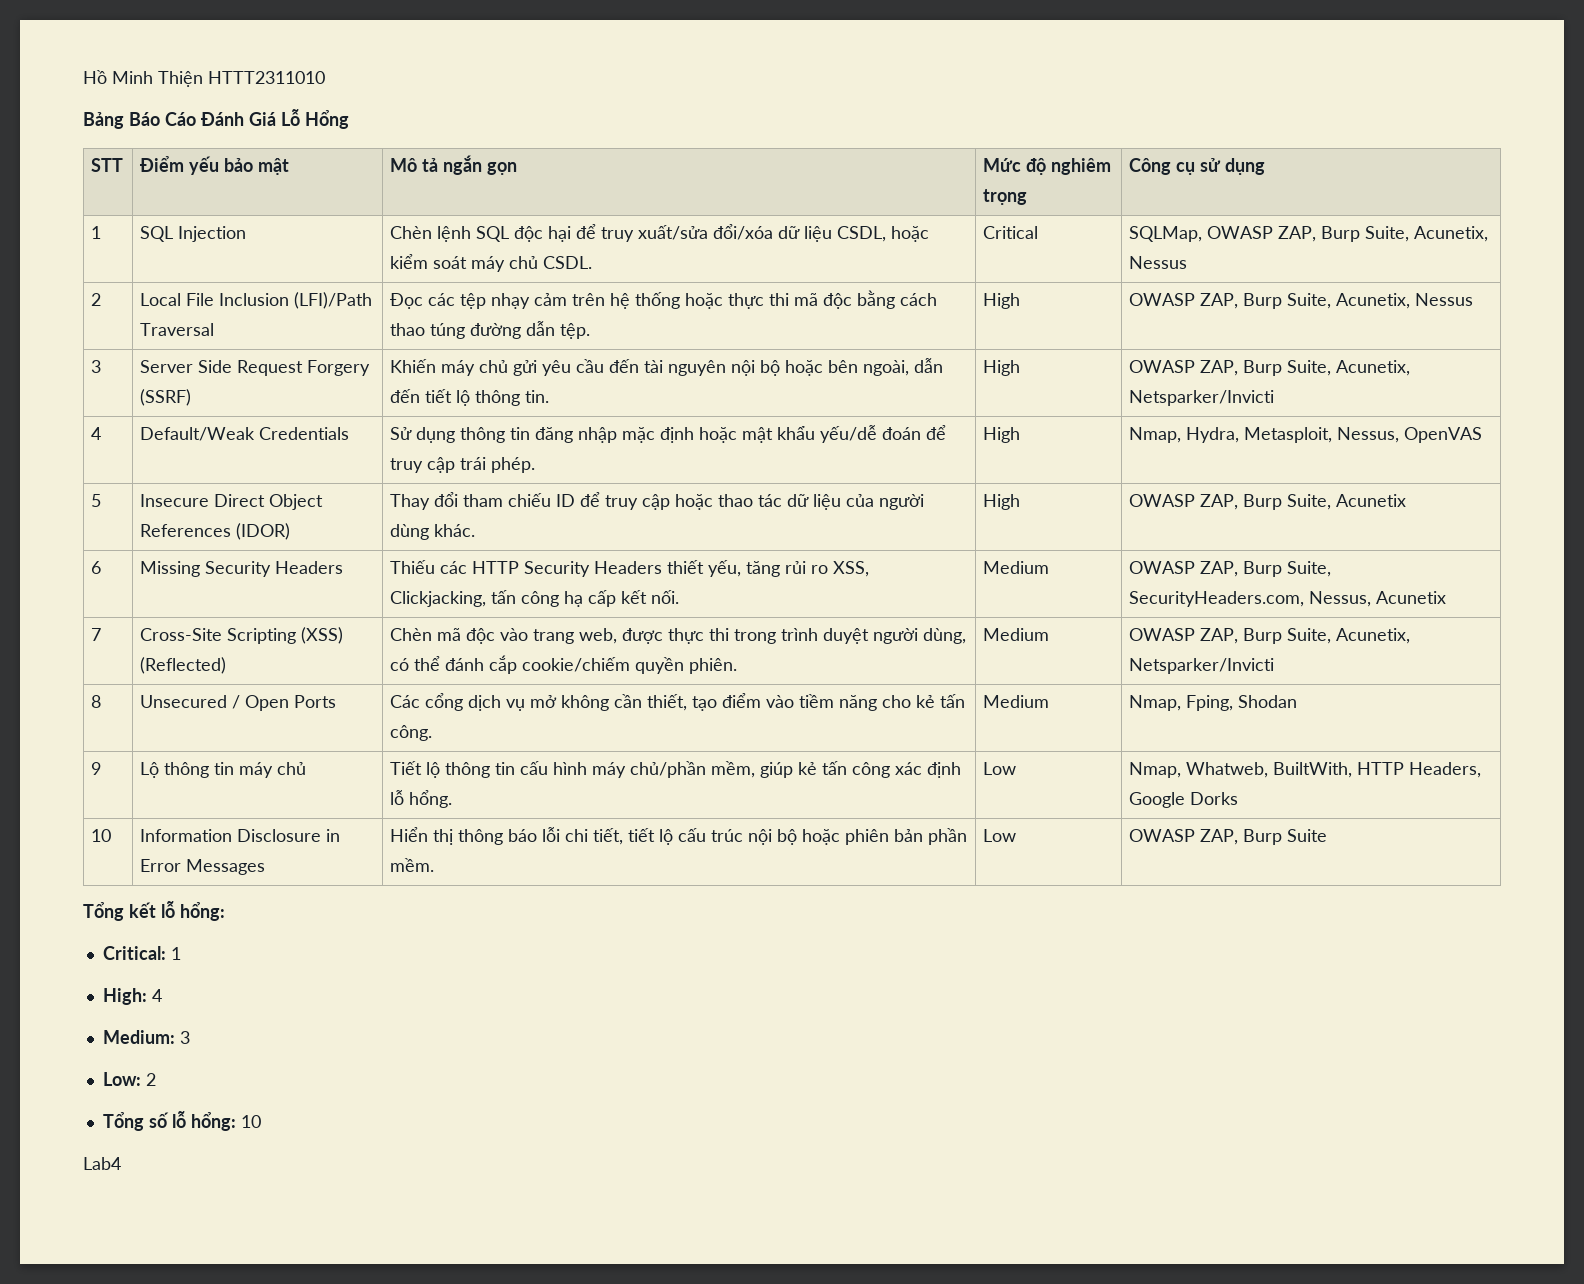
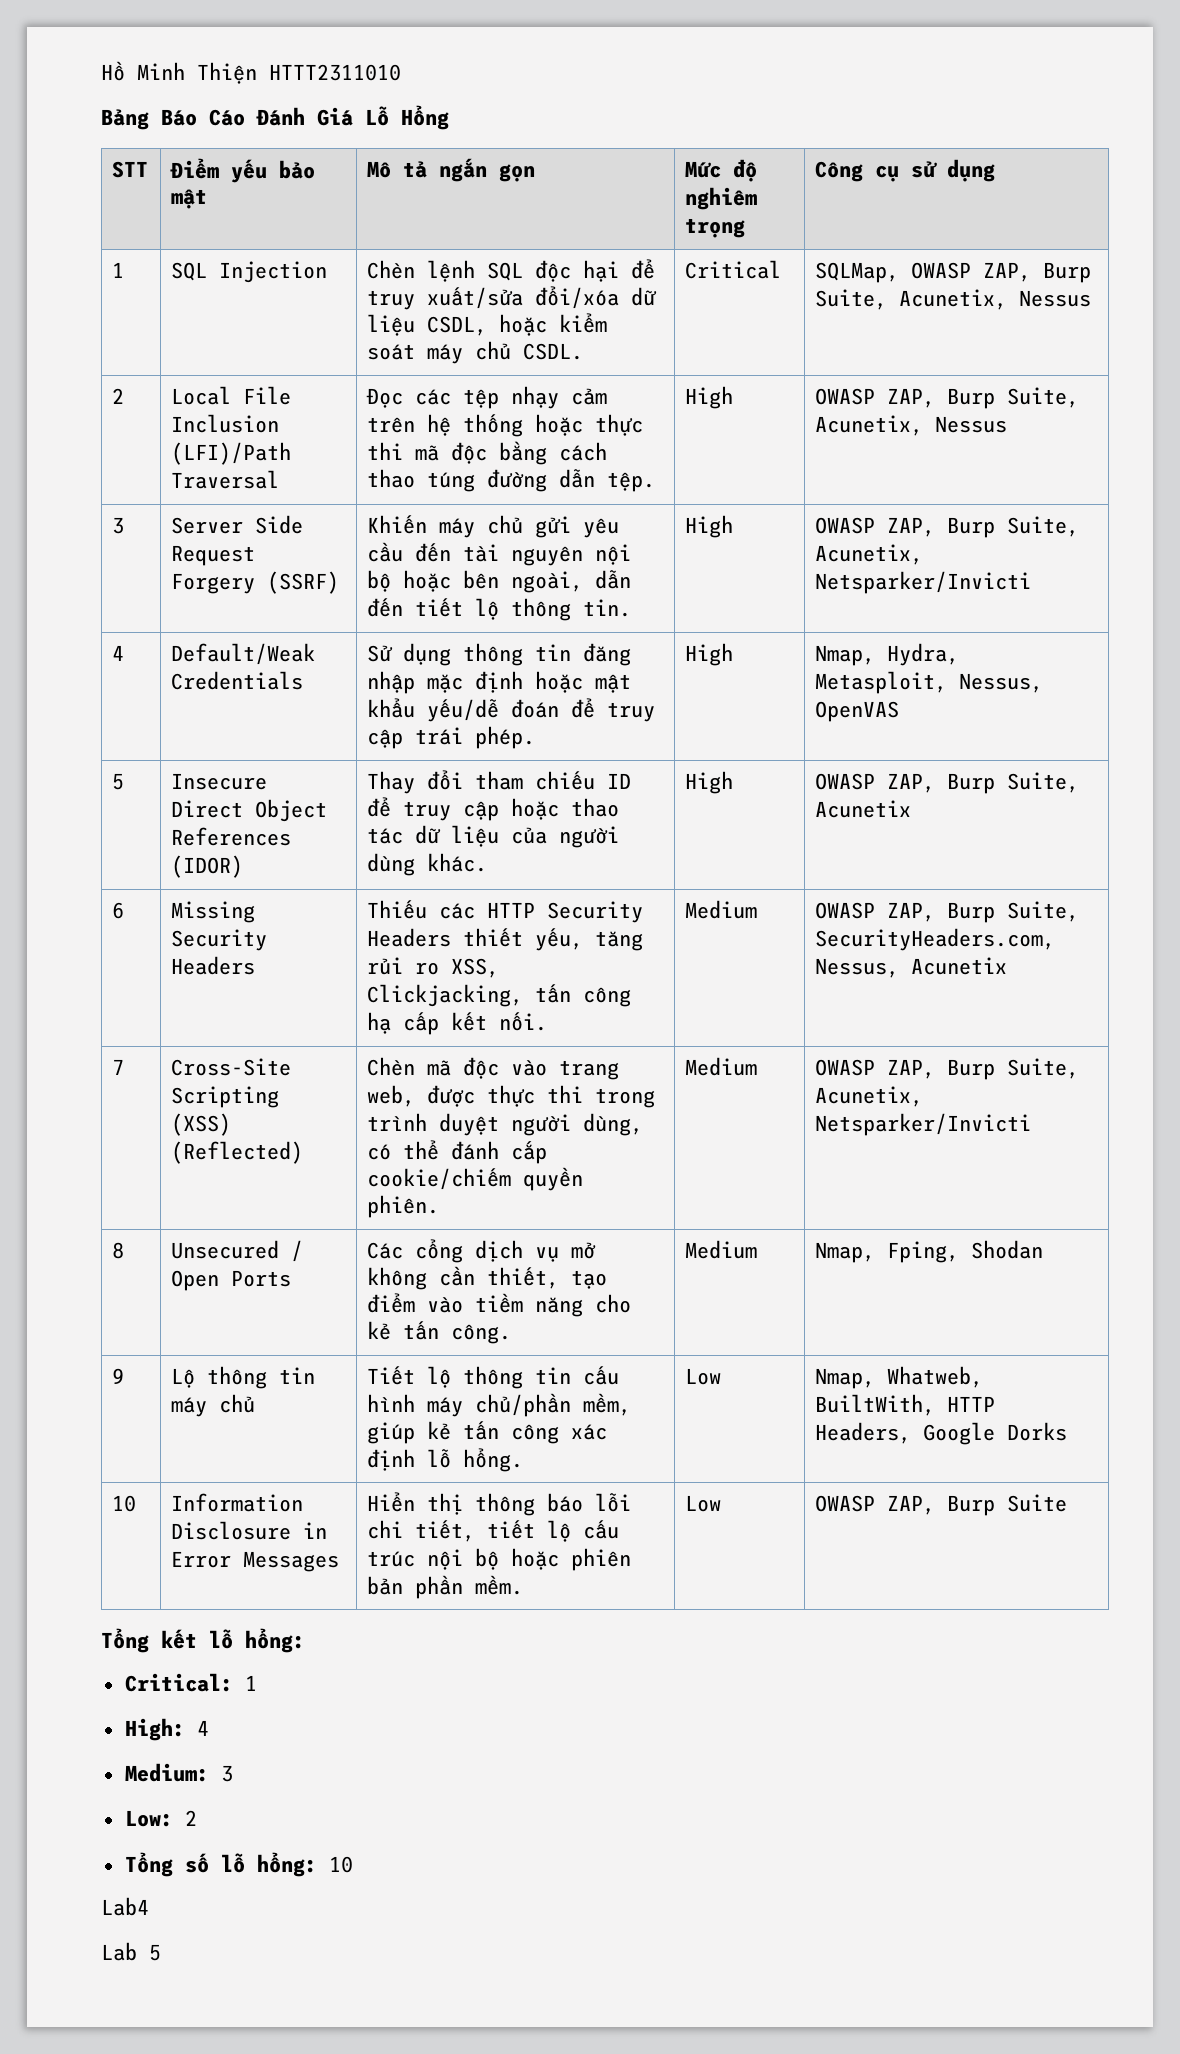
+ Lab 5

